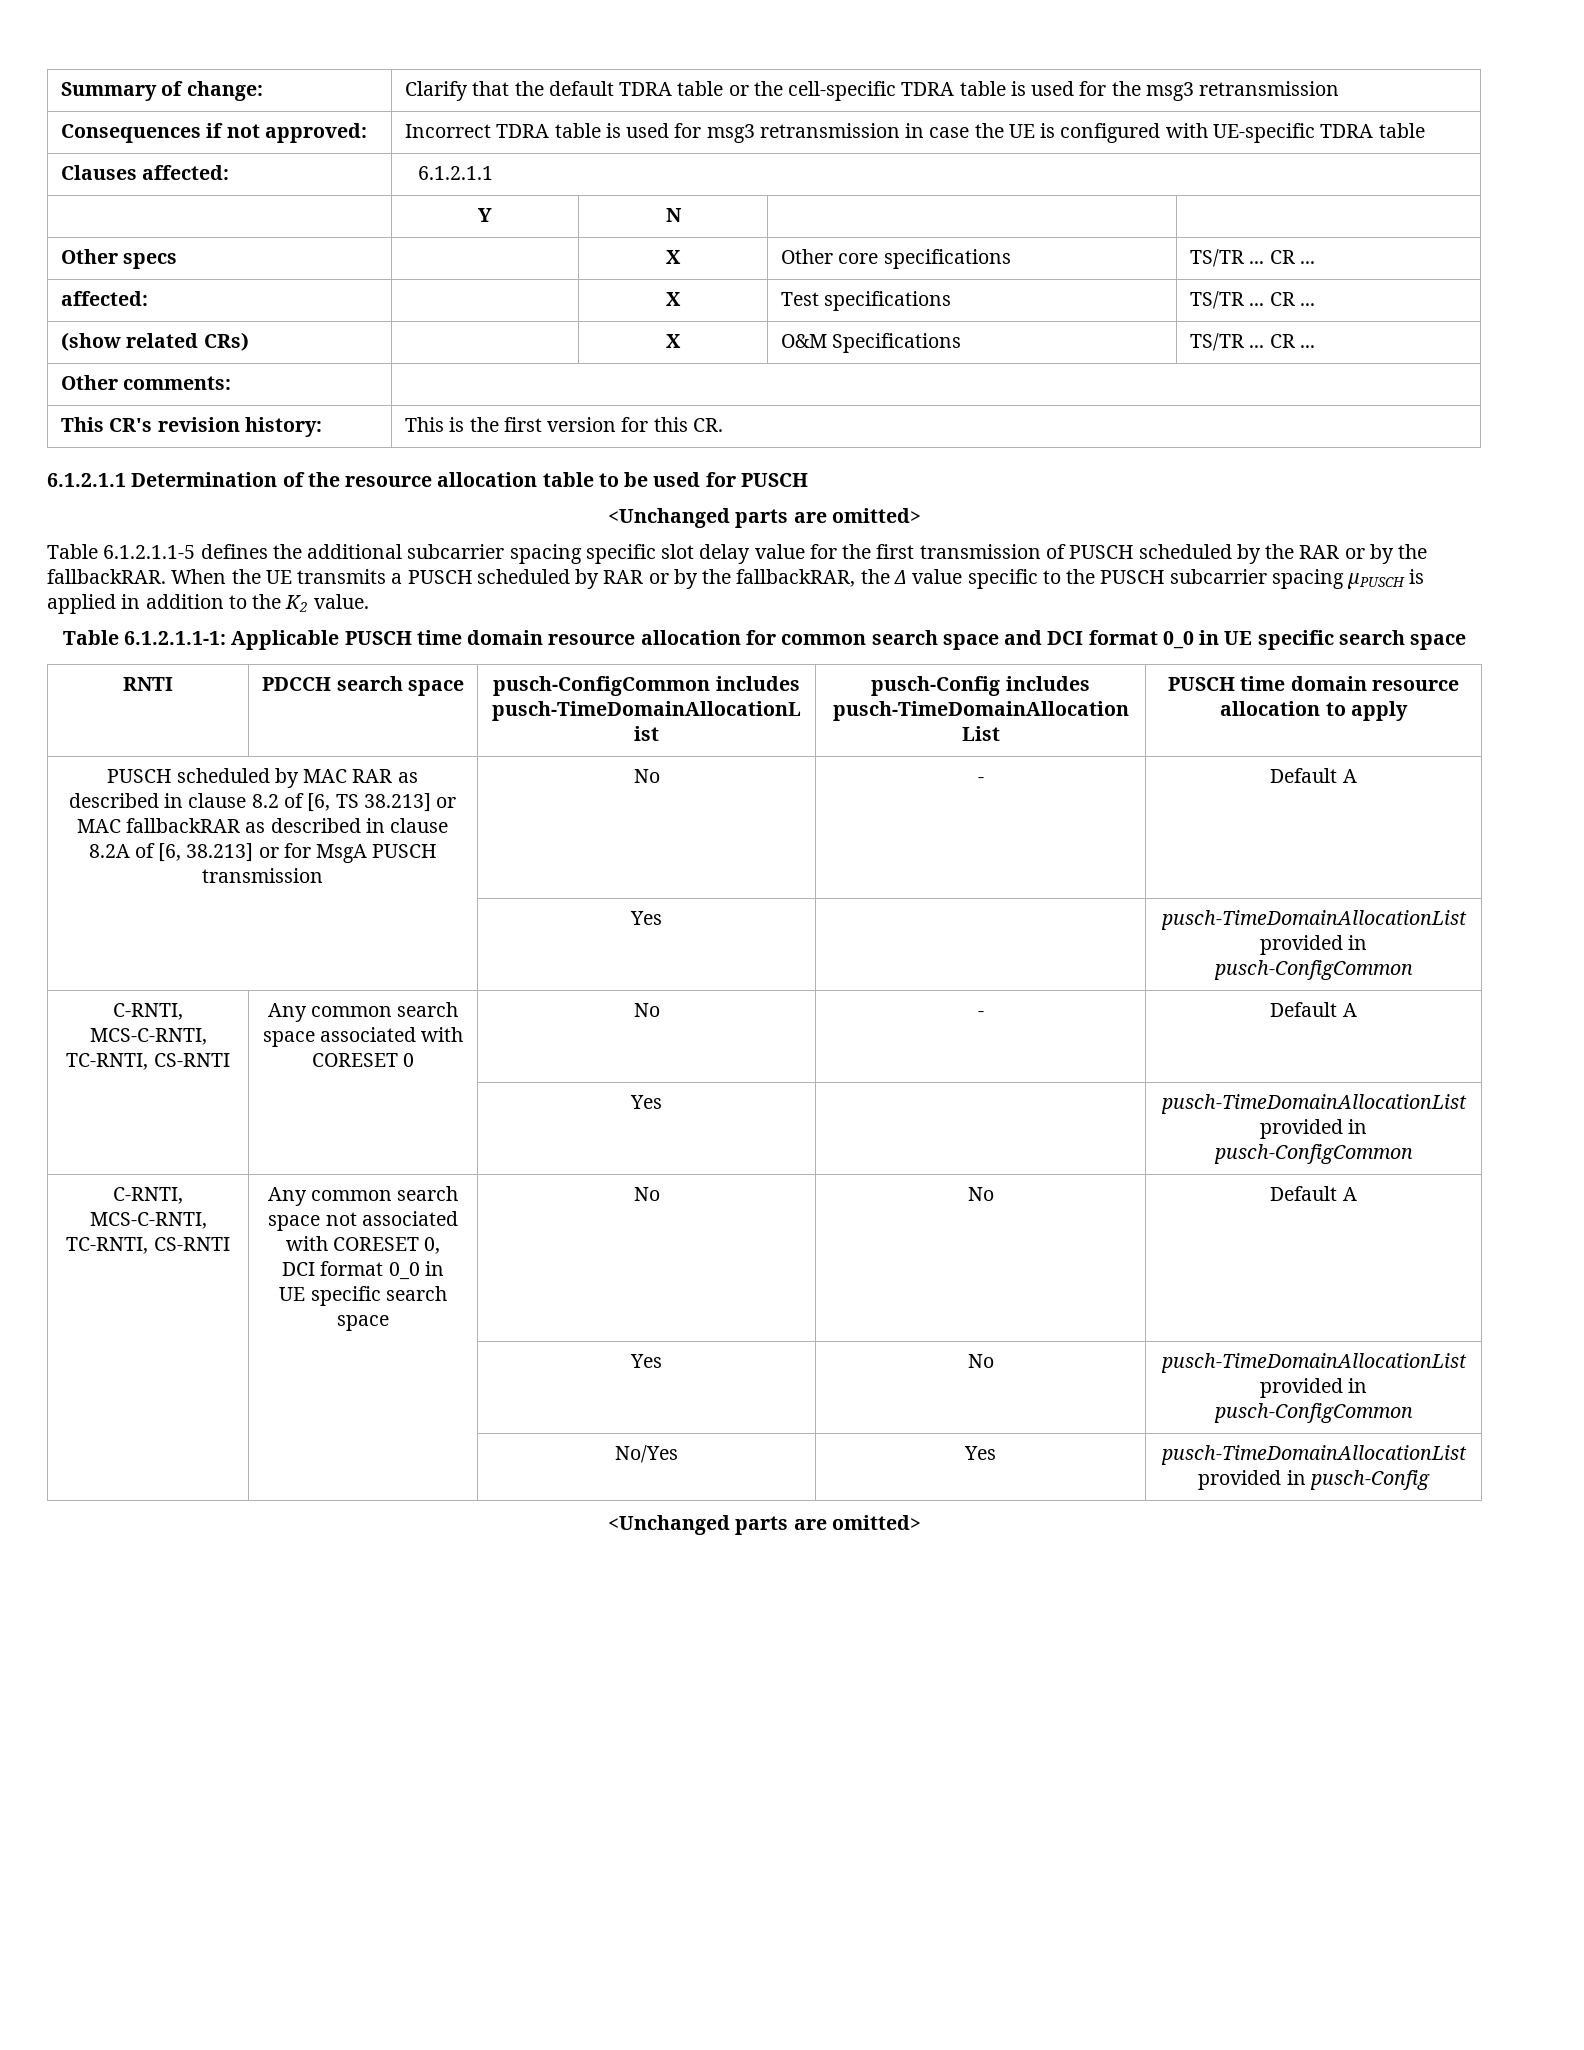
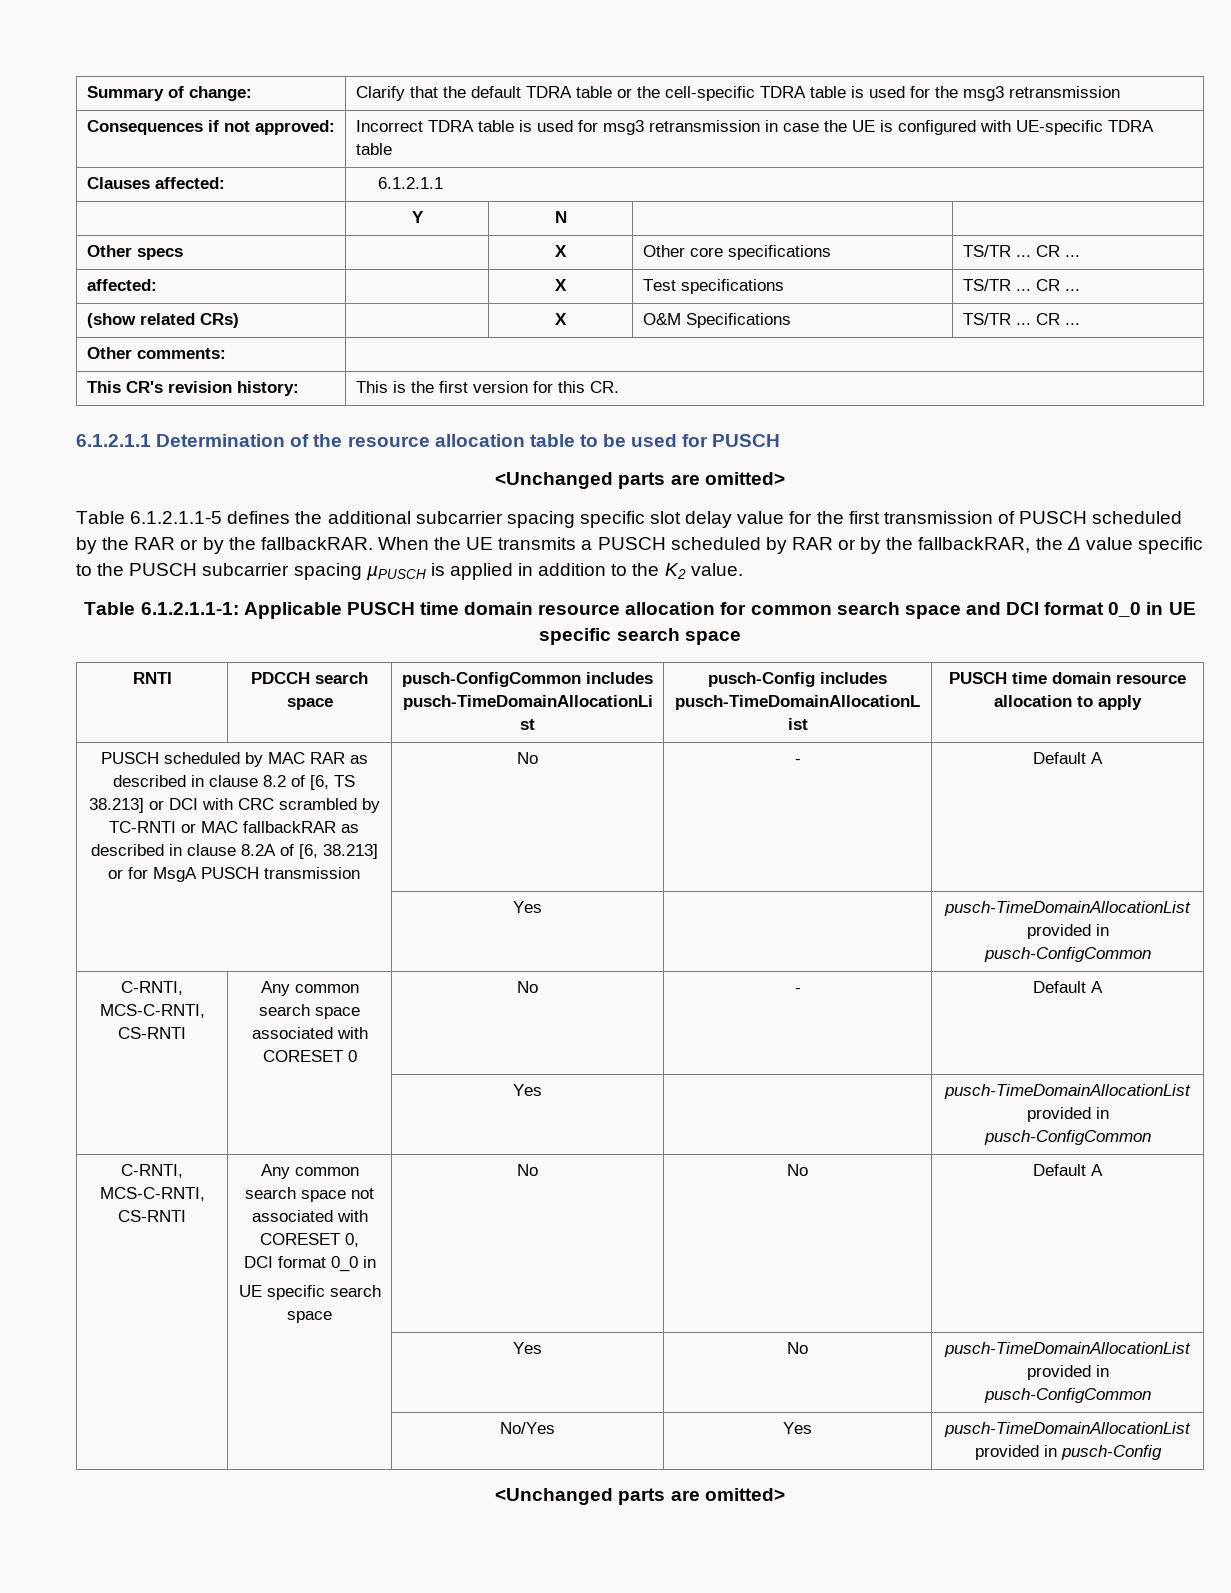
- PUSCH scheduled by MAC RAR as described in clause 8.2 of [6, TS 38.213] or MAC fallbackRAR as described in clause 8.2A of [6, 38.213] or for MsgA PUSCH transmission
+ PUSCH scheduled by MAC RAR as described in clause 8.2 of [6, TS 38.213] or DCI with CRC scrambled by TC-RNTI or MAC fallbackRAR as described in clause 8.2A of [6, 38.213] or for MsgA PUSCH transmission
- C-RNTI, MCS-C-RNTI, TC-RNTI, CS-RNTI | Any common search space associated with CORESET 0 | No | - | Default A
+ C-RNTI, MCS-C-RNTI, CS-RNTI | Any common search space associated with CORESET 0 | No | - | Default A
- C-RNTI, MCS-C-RNTI, TC-RNTI, CS-RNTI | Any common search space not associated with CORESET 0,
+ C-RNTI, MCS-C-RNTI, CS-RNTI | Any common search space not associated with CORESET 0,

